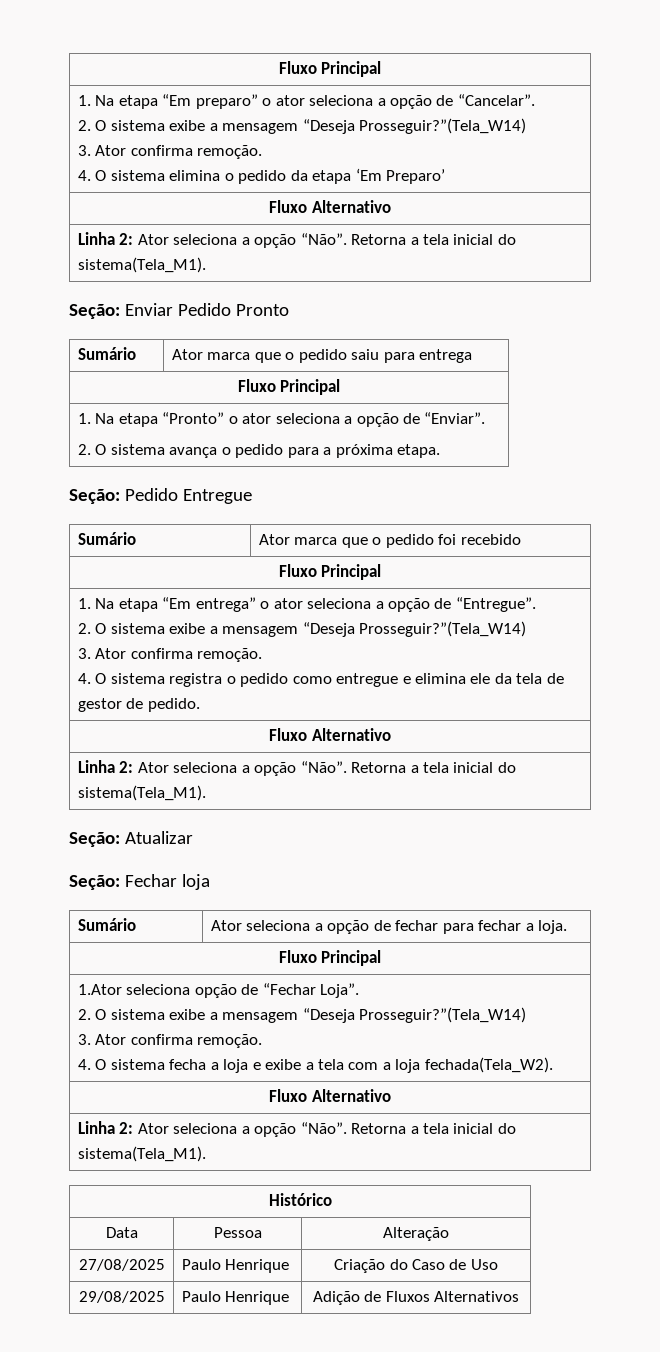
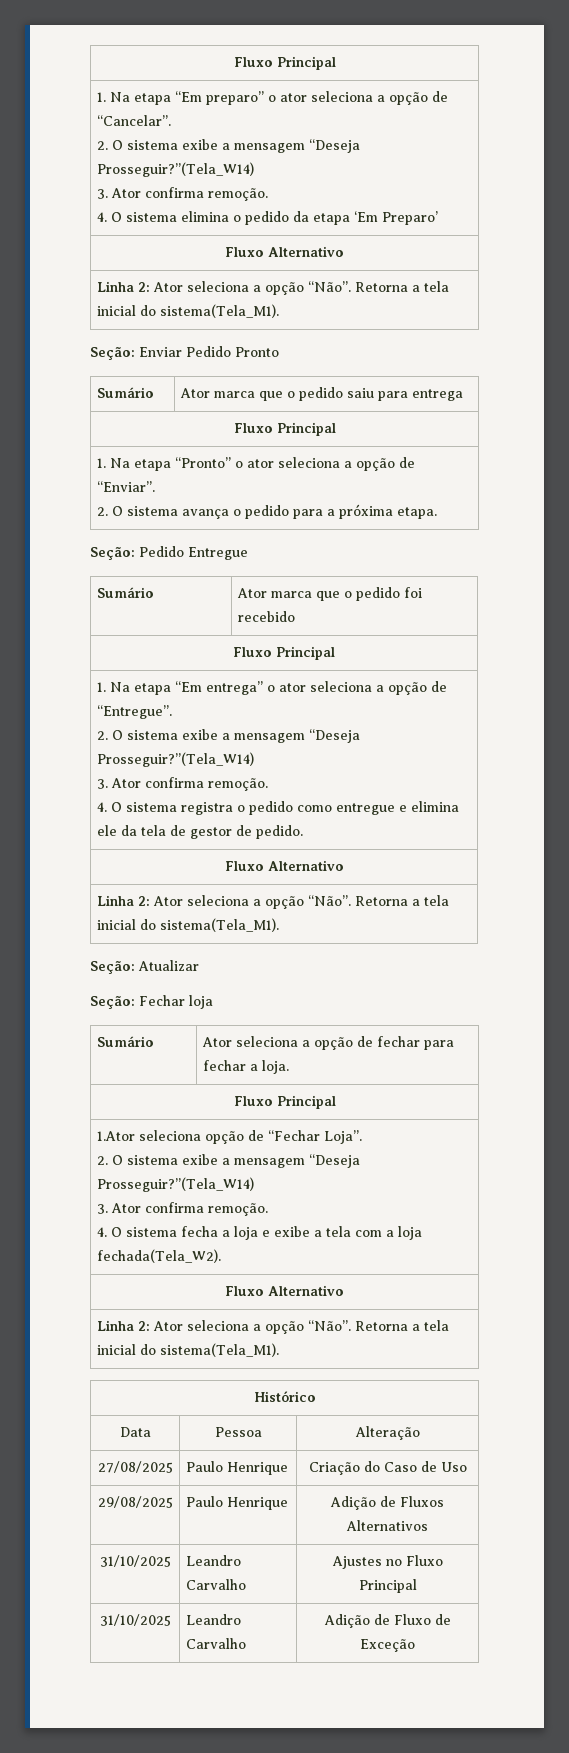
+ 31/10/2025 | Leandro Carvalho | Ajustes no Fluxo Principal
+ 31/10/2025 | Leandro Carvalho | Adição de Fluxo de Exceção

